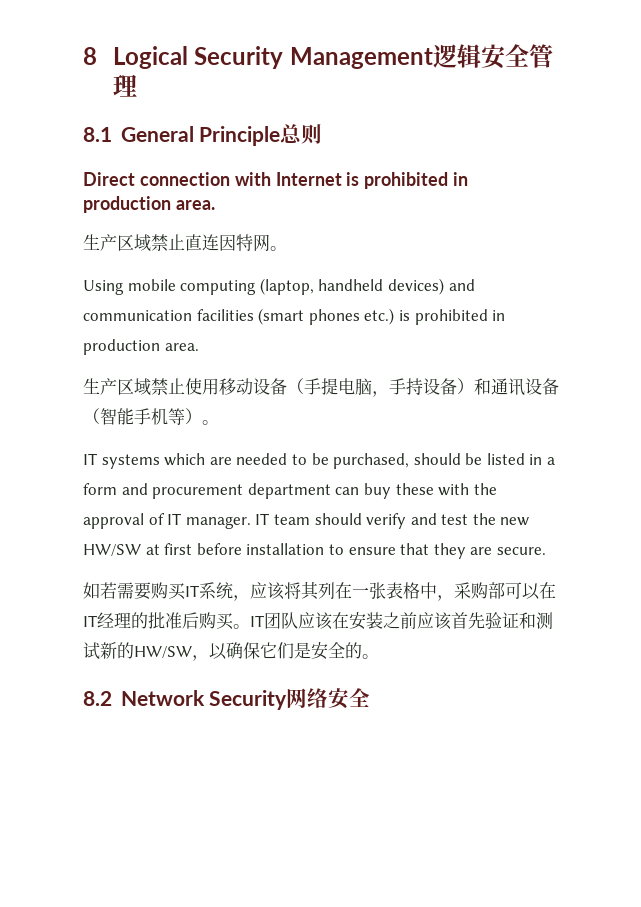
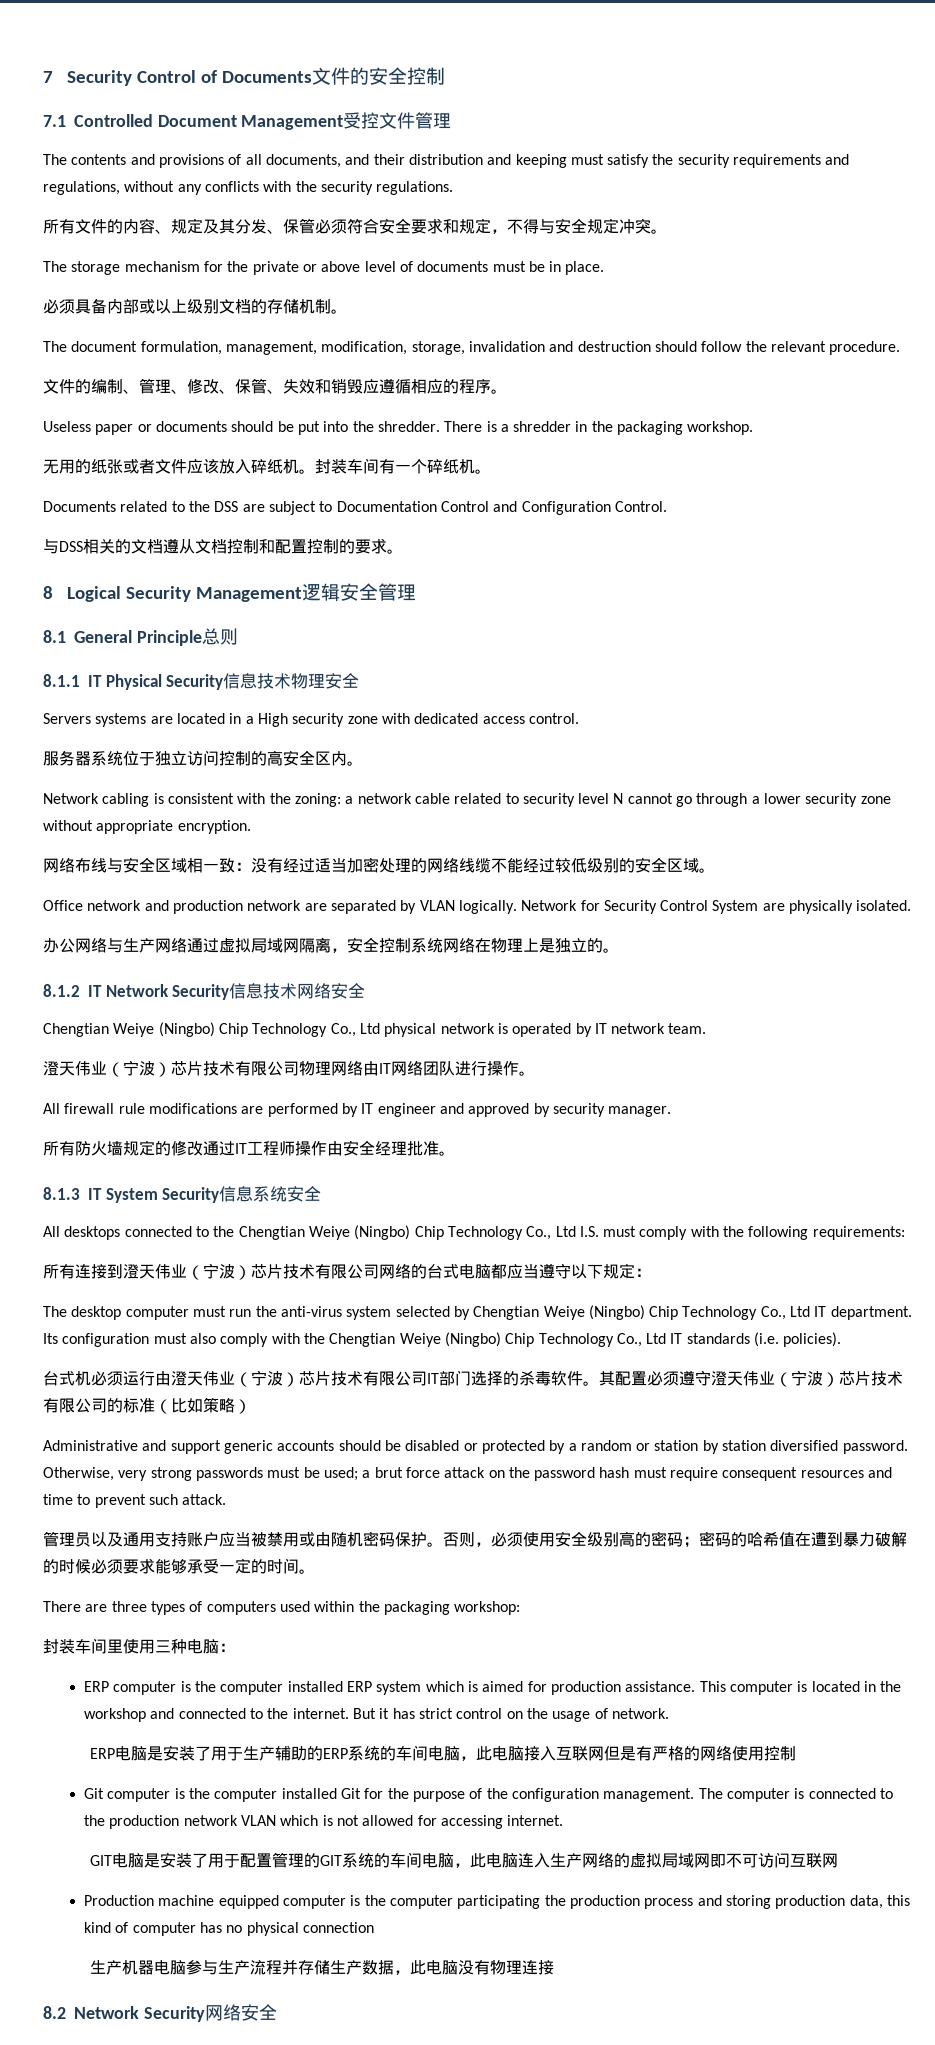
+ 7 Security Control of Documents文件的安全控制
+ 7.1 Controlled Document Management受控文件管理
+ The contents and provisions of all documents, and their distribution and keeping must satisfy the security requirements and regulations, without any conflicts with the security regulations.
+ 所有文件的内容、规定及其分发、保管必须符合安全要求和规定，不得与安全规定冲突。
+ The storage mechanism for the private or above level of documents must be in place.
+ 必须具备内部或以上级别文档的存储机制。
+ The document formulation, management, modification, storage, invalidation and destruction should follow the relevant procedure.
+ 文件的编制、管理、修改、保管、失效和销毁应遵循相应的程序。
+ Useless paper or documents should be put into the shredder. There is a shredder in the packaging workshop.
+ 无用的纸张或者文件应该放入碎纸机。封装车间有一个碎纸机。
+ Documents related to the DSS are subject to Documentation Control and Configuration Control.
+ 与DSS相关的文档遵从文档控制和配置控制的要求。
- Direct connection with Internet is prohibited in production area.
- 生产区域禁止直连因特网。
- Using mobile computing (laptop, handheld devices) and communication facilities (smart phones etc.) is prohibited in production area.
- 生产区域禁止使用移动设备（手提电脑，手持设备）和通讯设备（智能手机等）。
- IT systems which are needed to be purchased, should be listed in a form and procurement department can buy these with the approval of IT manager. IT team should verify and test the new HW/SW at first before installation to ensure that they are secure.
- 如若需要购买IT系统，应该将其列在一张表格中，采购部可以在IT经理的批准后购买。IT团队应该在安装之前应该首先验证和测试新的HW/SW，以确保它们是安全的。
+ 8.1.1 IT Physical Security信息技术物理安全
+ Servers systems are located in a High security zone with dedicated access control.
+ 服务器系统位于独立访问控制的高安全区内。
+ Network cabling is consistent with the zoning: a network cable related to security level N cannot go through a lower security zone without appropriate encryption.
+ 网络布线与安全区域相一致：没有经过适当加密处理的网络线缆不能经过较低级别的安全区域。
+ Office network and production network are separated by VLAN logically. Network for Security Control System are physically isolated.
+ 办公网络与生产网络通过虚拟局域网隔离，安全控制系统网络在物理上是独立的。
+ 8.1.2 IT Network Security信息技术网络安全
+ Chengtian Weiye (Ningbo) Chip Technology Co., Ltd physical network is operated by IT network team.
+ 澄天伟业（宁波）芯片技术有限公司物理网络由IT网络团队进行操作。
+ All firewall rule modifications are performed by IT engineer and approved by security manager.
+ 所有防火墙规定的修改通过IT工程师操作由安全经理批准。
+ 8.1.3 IT System Security信息系统安全
+ All desktops connected to the Chengtian Weiye (Ningbo) Chip Technology Co., Ltd I.S. must comply with the following requirements:
+ 所有连接到澄天伟业（宁波）芯片技术有限公司网络的台式电脑都应当遵守以下规定：
+ The desktop computer must run the anti-virus system selected by Chengtian Weiye (Ningbo) Chip Technology Co., Ltd IT department. Its configuration must also comply with the Chengtian Weiye (Ningbo) Chip Technology Co., Ltd IT standards (i.e. policies).
+ 台式机必须运行由澄天伟业（宁波）芯片技术有限公司IT部门选择的杀毒软件。其配置必须遵守澄天伟业（宁波）芯片技术有限公司的标准（比如策略）
+ Administrative and support generic accounts should be disabled or protected by a random or station by station diversified password. Otherwise, very strong passwords must be used; a brut force attack on the password hash must require consequent resources and time to prevent such attack.
+ 管理员以及通用支持账户应当被禁用或由随机密码保护。否则，必须使用安全级别高的密码；密码的哈希值在遭到暴力破解的时候必须要求能够承受一定的时间。
+ There are three types of computers used within the packaging workshop:
+ 封装车间里使用三种电脑：
+ ERP computer is the computer installed ERP system which is aimed for production assistance. This computer is located in the workshop and connected to the internet. But it has strict control on the usage of network.
+ ERP电脑是安装了用于生产辅助的ERP系统的车间电脑，此电脑接入互联网但是有严格的网络使用控制
+ Git computer is the computer installed Git for the purpose of the configuration management. The computer is connected to the production network VLAN which is not allowed for accessing internet.
+ GIT电脑是安装了用于配置管理的GIT系统的车间电脑，此电脑连入生产网络的虚拟局域网即不可访问互联网
+ Production machine equipped computer is the computer participating the production process and storing production data, this kind of computer has no physical connection
+ 生产机器电脑参与生产流程并存储生产数据，此电脑没有物理连接

